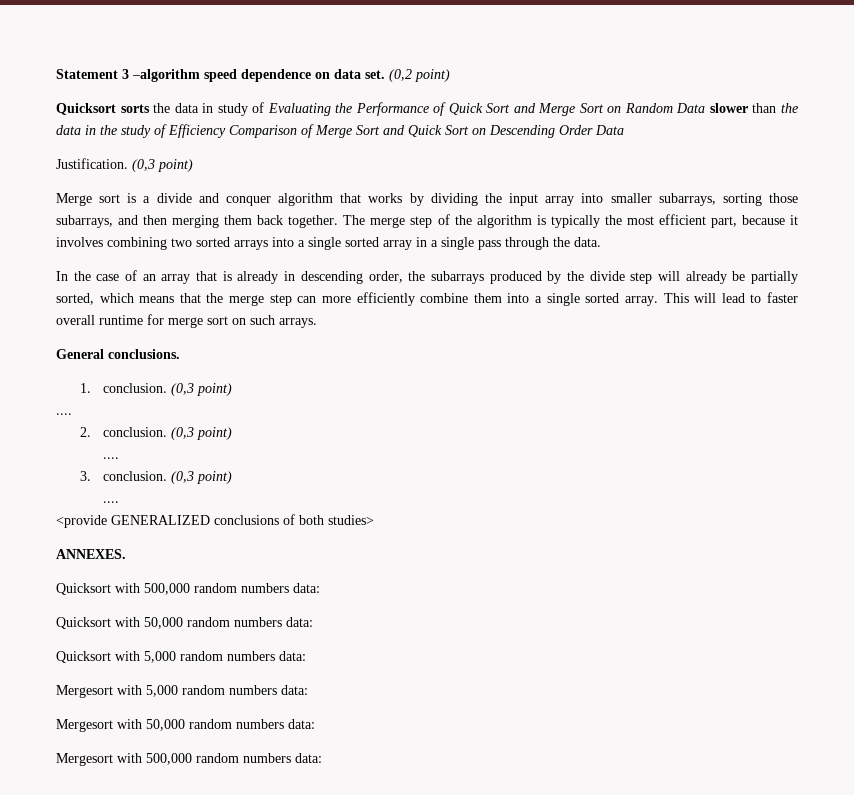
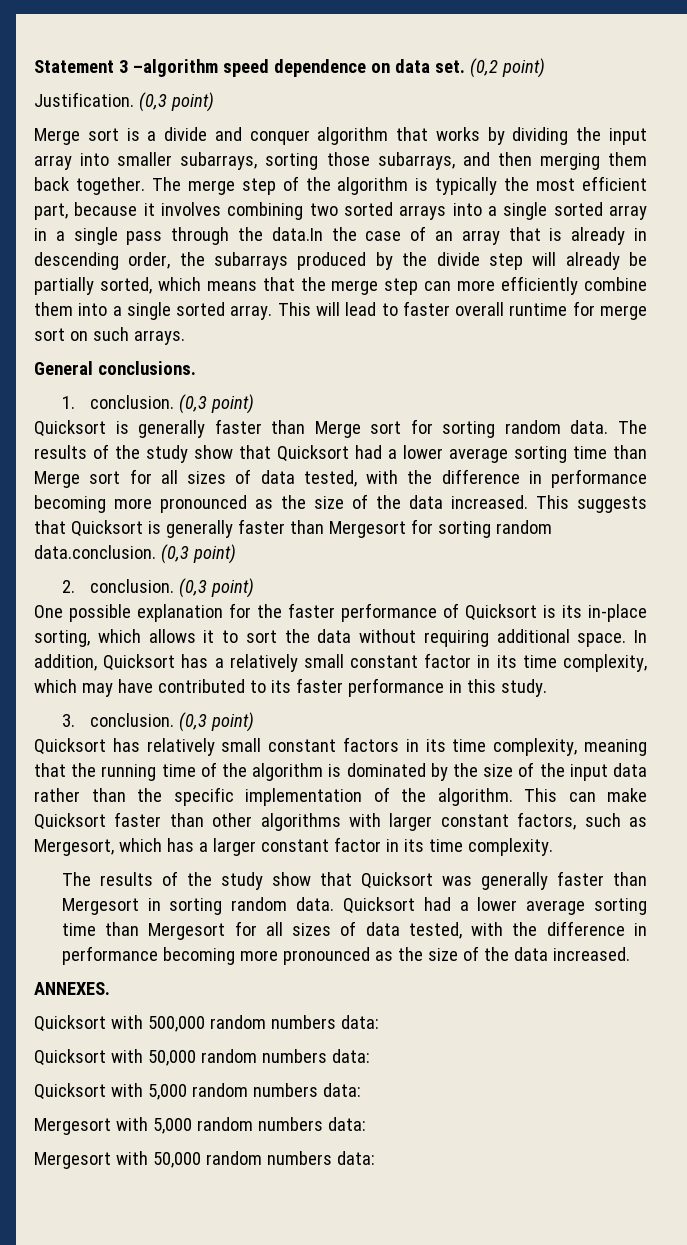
- Quicksort sorts the data in study of Evaluating the Performance of Quick Sort and Merge Sort on Random Data slower than the data in the study of Efficiency Comparison of Merge Sort and Quick Sort on Descending Order Data
- The merge step of the algorithm is typically the most efficient part, because it involves combining two sorted arrays into a single sorted array in a single pass through the data.
- In the case of an array that is already in descending order, the subarrays produced by the divide step will already be partially sorted, which means that the merge step can more efficiently combine them into a single sorted array.
+ The merge step of the algorithm is typically the most efficient part, because it involves combining two sorted arrays into a single sorted array in a single pass through the data.In the case of an array that is already in descending order, the subarrays produced by the divide step will already be partially sorted, which means that the merge step can more efficiently combine them into a single sorted array.
  1. conclusion. (0,3 point)
- ....
+ Quicksort is generally faster than Merge sort for sorting random data. The results of the study show that Quicksort had a lower average sorting time than Merge sort for all sizes of data tested, with the difference in performance becoming more pronounced as the size of the data increased. This suggests that Quicksort is generally faster than Mergesort for sorting random data.conclusion. (0,3 point)
  2. conclusion. (0,3 point)
- ....
+ One possible explanation for the faster performance of Quicksort is its in-place sorting, which allows it to sort the data without requiring additional space. In addition, Quicksort has a relatively small constant factor in its time complexity, which may have contributed to its faster performance in this study.
  3. conclusion. (0,3 point)
- ....
- <provide GENERALIZED conclusions of both studies>
+ Quicksort has relatively small constant factors in its time complexity, meaning that the running time of the algorithm is dominated by the size of the input data rather than the specific implementation of the algorithm. This can make Quicksort faster than other algorithms with larger constant factors, such as Mergesort, which has a larger constant factor in its time complexity.
+ The results of the study show that Quicksort was generally faster than Mergesort in sorting random data. Quicksort had a lower average sorting time than Mergesort for all sizes of data tested, with the difference in performance becoming more pronounced as the size of the data increased.
- Mergesort with 500,000 random numbers data:

